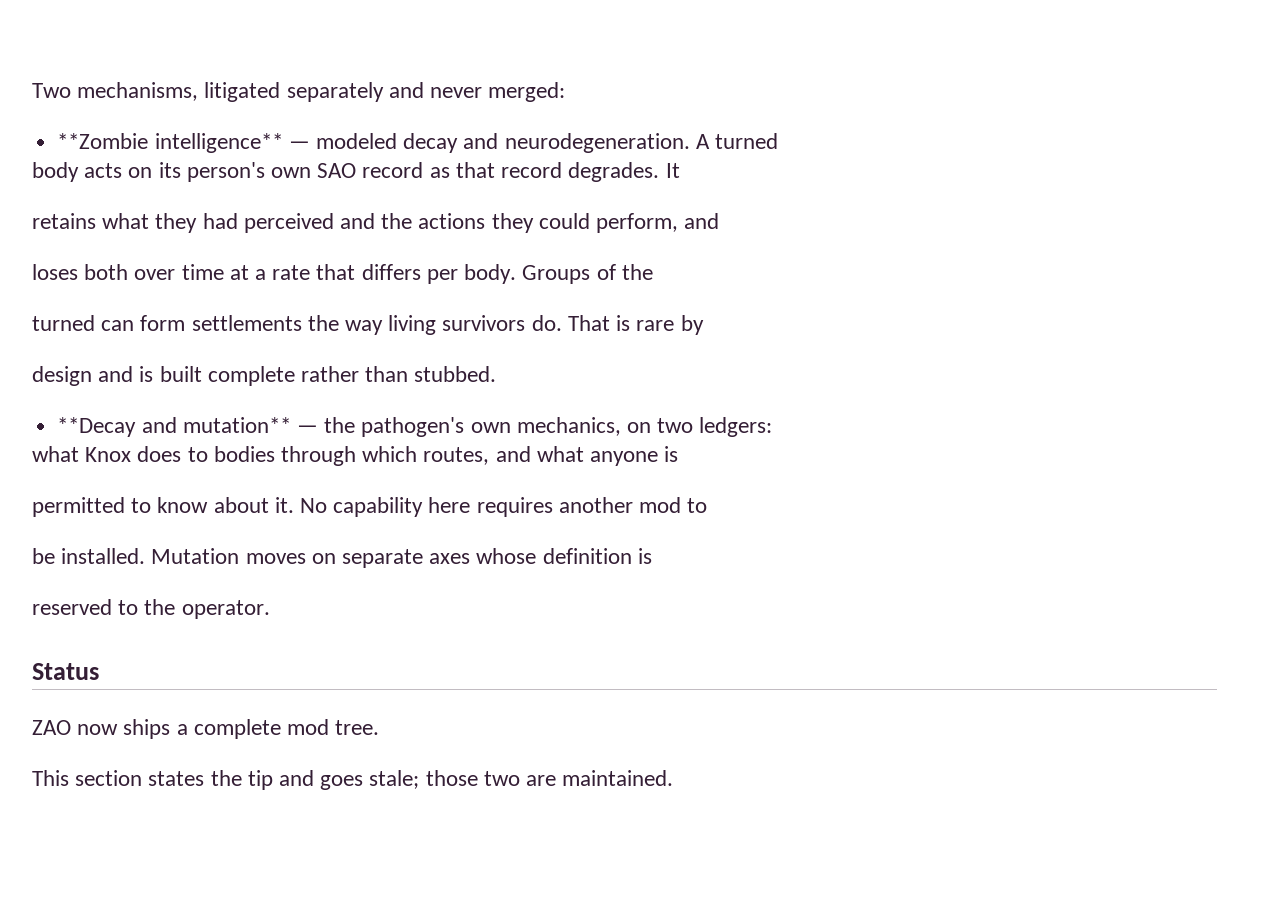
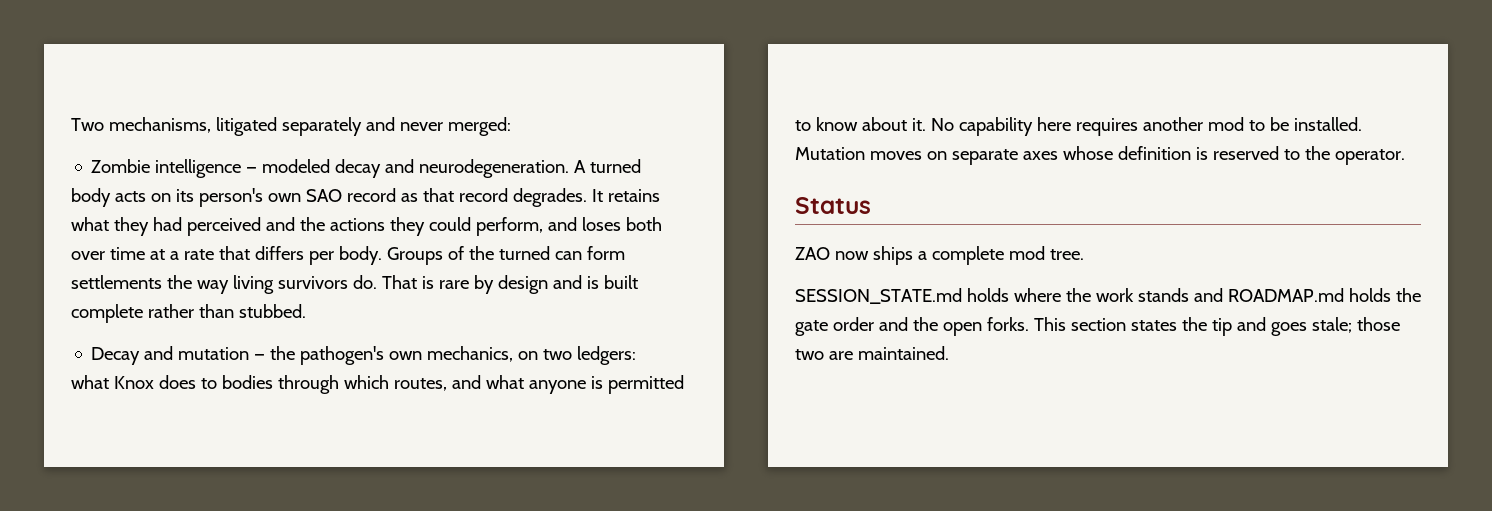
- **Zombie intelligence** — modeled decay and neurodegeneration.
+ Zombie intelligence — modeled decay and neurodegeneration.
- It
- retains what they had perceived and the actions they could perform, and
- loses both over time at a rate that differs per body.
+ It retains what they had perceived and the actions they could perform, and loses both over time at a rate that differs per body.
- Groups of the
- turned can form settlements the way living survivors do.
+ Groups of the turned can form settlements the way living survivors do.
- That is rare by
- design and is built complete rather than stubbed.
+ That is rare by design and is built complete rather than stubbed.
- **Decay and mutation** — the pathogen's own mechanics, on two ledgers:
+ Decay and mutation — the pathogen's own mechanics, on two ledgers:
- what Knox does to bodies through which routes, and what anyone is
- permitted to know about it.
+ what Knox does to bodies through which routes, and what anyone is permitted to know about it.
- No capability here requires another mod to
- be installed.
+ No capability here requires another mod to be installed.
- Mutation moves on separate axes whose definition is
- reserved to the operator.
+ Mutation moves on separate axes whose definition is reserved to the operator.
+ SESSION_STATE.md holds where the work stands and ROADMAP.md holds the gate order and the open forks.

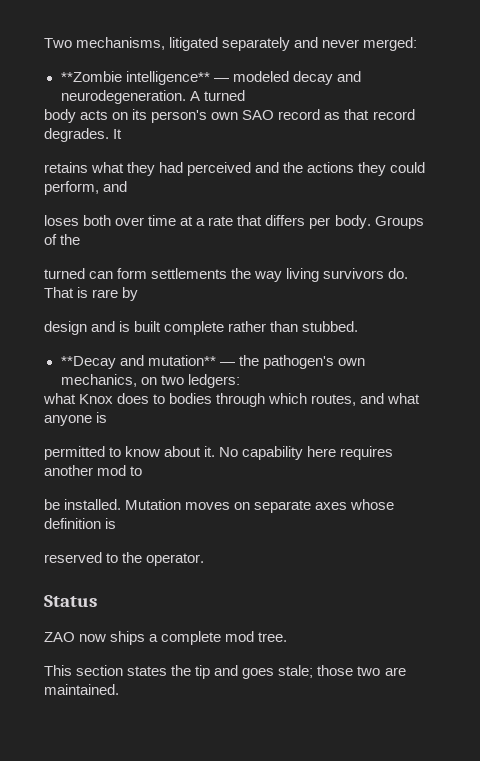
- Zombie intelligence — modeled decay and neurodegeneration.
+ **Zombie intelligence** — modeled decay and neurodegeneration.
- It retains what they had perceived and the actions they could perform, and loses both over time at a rate that differs per body.
+ It
+ retains what they had perceived and the actions they could perform, and
+ loses both over time at a rate that differs per body.
- Groups of the turned can form settlements the way living survivors do.
+ Groups of the
+ turned can form settlements the way living survivors do.
- That is rare by design and is built complete rather than stubbed.
+ That is rare by
+ design and is built complete rather than stubbed.
- Decay and mutation — the pathogen's own mechanics, on two ledgers:
+ **Decay and mutation** — the pathogen's own mechanics, on two ledgers:
- what Knox does to bodies through which routes, and what anyone is permitted to know about it.
+ what Knox does to bodies through which routes, and what anyone is
+ permitted to know about it.
- No capability here requires another mod to be installed.
+ No capability here requires another mod to
+ be installed.
- Mutation moves on separate axes whose definition is reserved to the operator.
+ Mutation moves on separate axes whose definition is
+ reserved to the operator.
- SESSION_STATE.md holds where the work stands and ROADMAP.md holds the gate order and the open forks.

